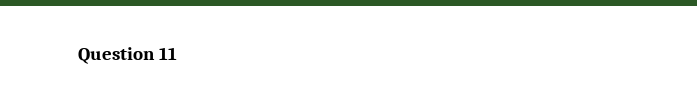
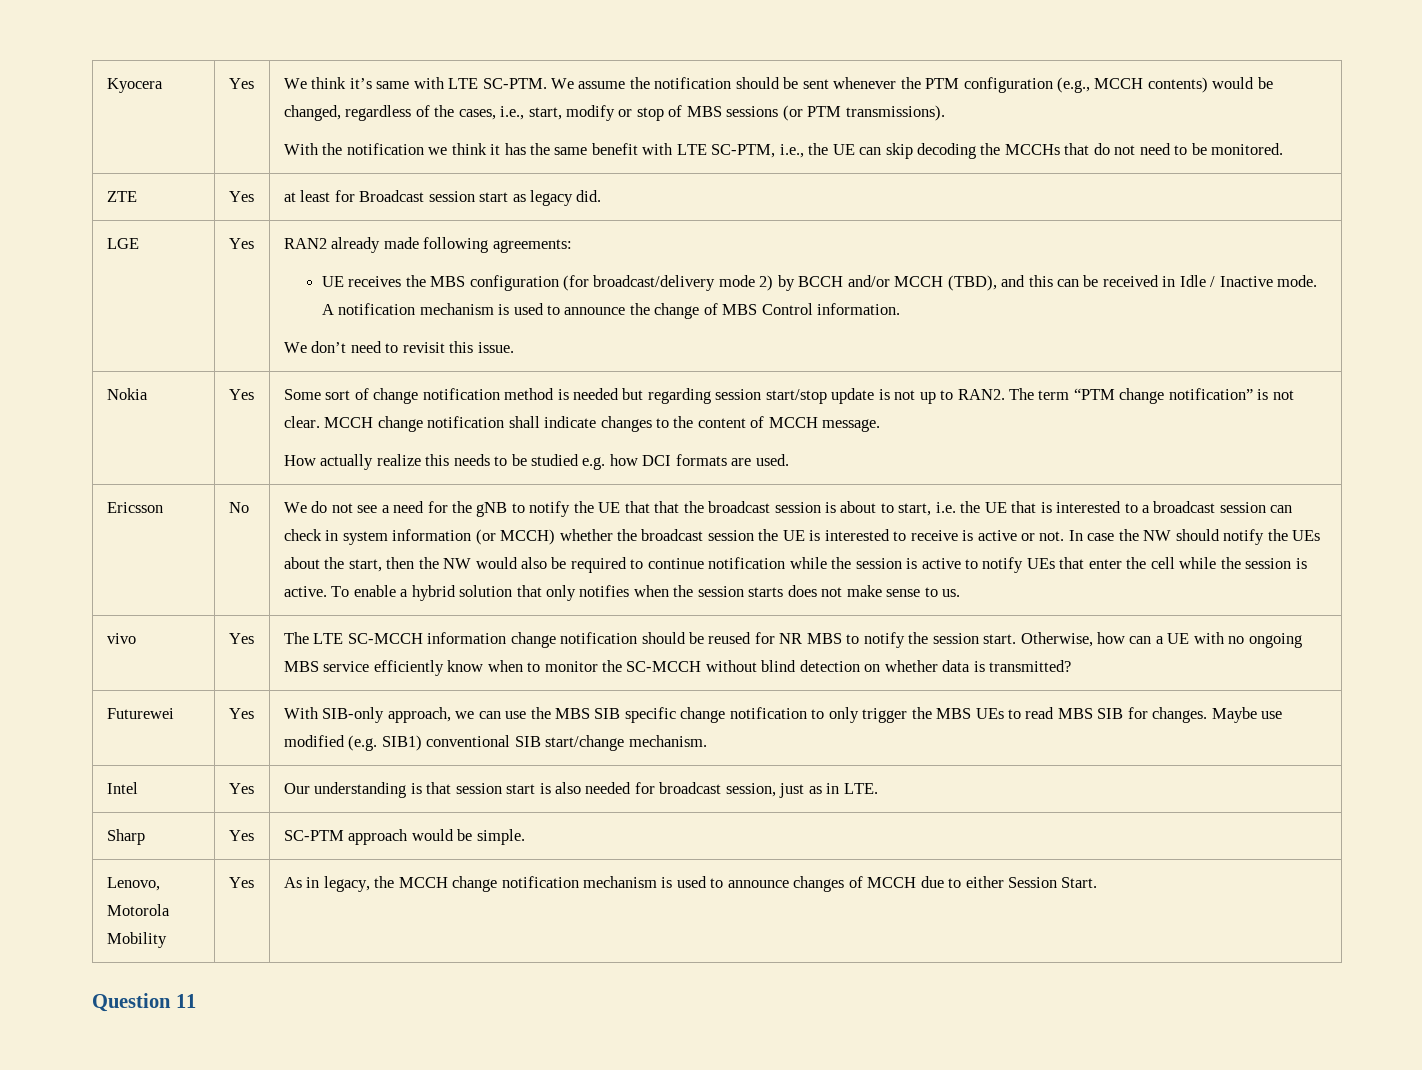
+ Kyocera | Yes | We think it’s same with LTE SC-PTM. We assume the notification should be sent whenever the PTM configuration (e.g., MCCH contents) would be changed, regardless of the cases, i.e., start, modify or stop of MBS sessions (or PTM transmissions).
+ With the notification we think it has the same benefit with LTE SC-PTM, i.e., the UE can skip decoding the MCCHs that do not need to be monitored.
+ ZTE | Yes | at least for Broadcast session start as legacy did.
+ LGE | Yes | RAN2 already made following agreements:
+ UE receives the MBS configuration (for broadcast/delivery mode 2) by BCCH and/or MCCH (TBD), and this can be received in Idle / Inactive mode. A notification mechanism is used to announce the change of MBS Control information.
+ We don’t need to revisit this issue.
+ Nokia | Yes | Some sort of change notification method is needed but regarding session start/stop update is not up to RAN2. The term “PTM change notification” is not clear. MCCH change notification shall indicate changes to the content of MCCH message.
+ How actually realize this needs to be studied e.g. how DCI formats are used.
+ Ericsson | No | We do not see a need for the gNB to notify the UE that that the broadcast session is about to start, i.e. the UE that is interested to a broadcast session can check in system information (or MCCH) whether the broadcast session the UE is interested to receive is active or not. In case the NW should notify the UEs about the start, then the NW would also be required to continue notification while the session is active to notify UEs that enter the cell while the session is active. To enable a hybrid solution that only notifies when the session starts does not make sense to us.
+ vivo | Yes | The LTE SC-MCCH information change notification should be reused for NR MBS to notify the session start. Otherwise, how can a UE with no ongoing MBS service efficiently know when to monitor the SC-MCCH without blind detection on whether data is transmitted?
+ Futurewei | Yes | With SIB-only approach, we can use the MBS SIB specific change notification to only trigger the MBS UEs to read MBS SIB for changes. Maybe use modified (e.g. SIB1) conventional SIB start/change mechanism.
+ Intel | Yes | Our understanding is that session start is also needed for broadcast session, just as in LTE.
+ Sharp | Yes | SC-PTM approach would be simple.
+ Lenovo, Motorola Mobility | Yes | As in legacy, the MCCH change notification mechanism is used to announce changes of MCCH due to either Session Start.

